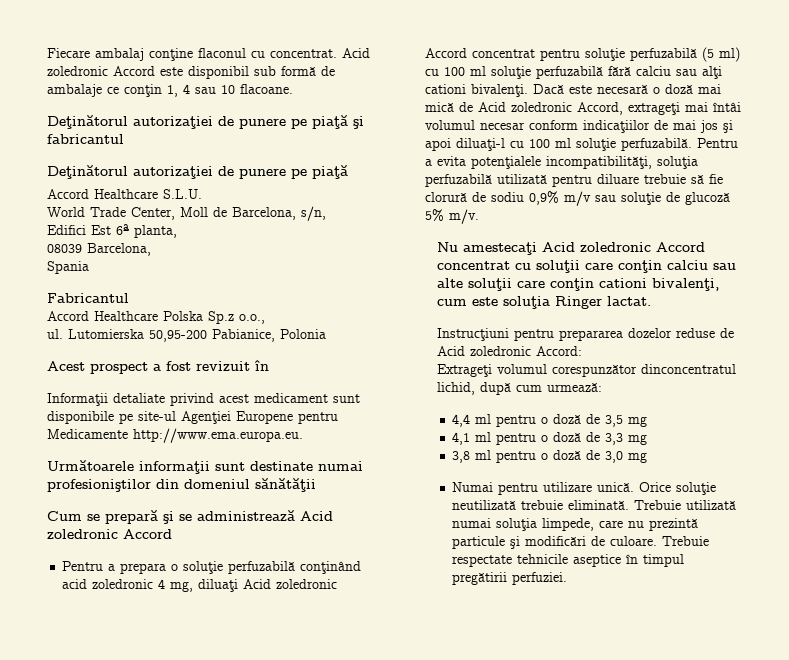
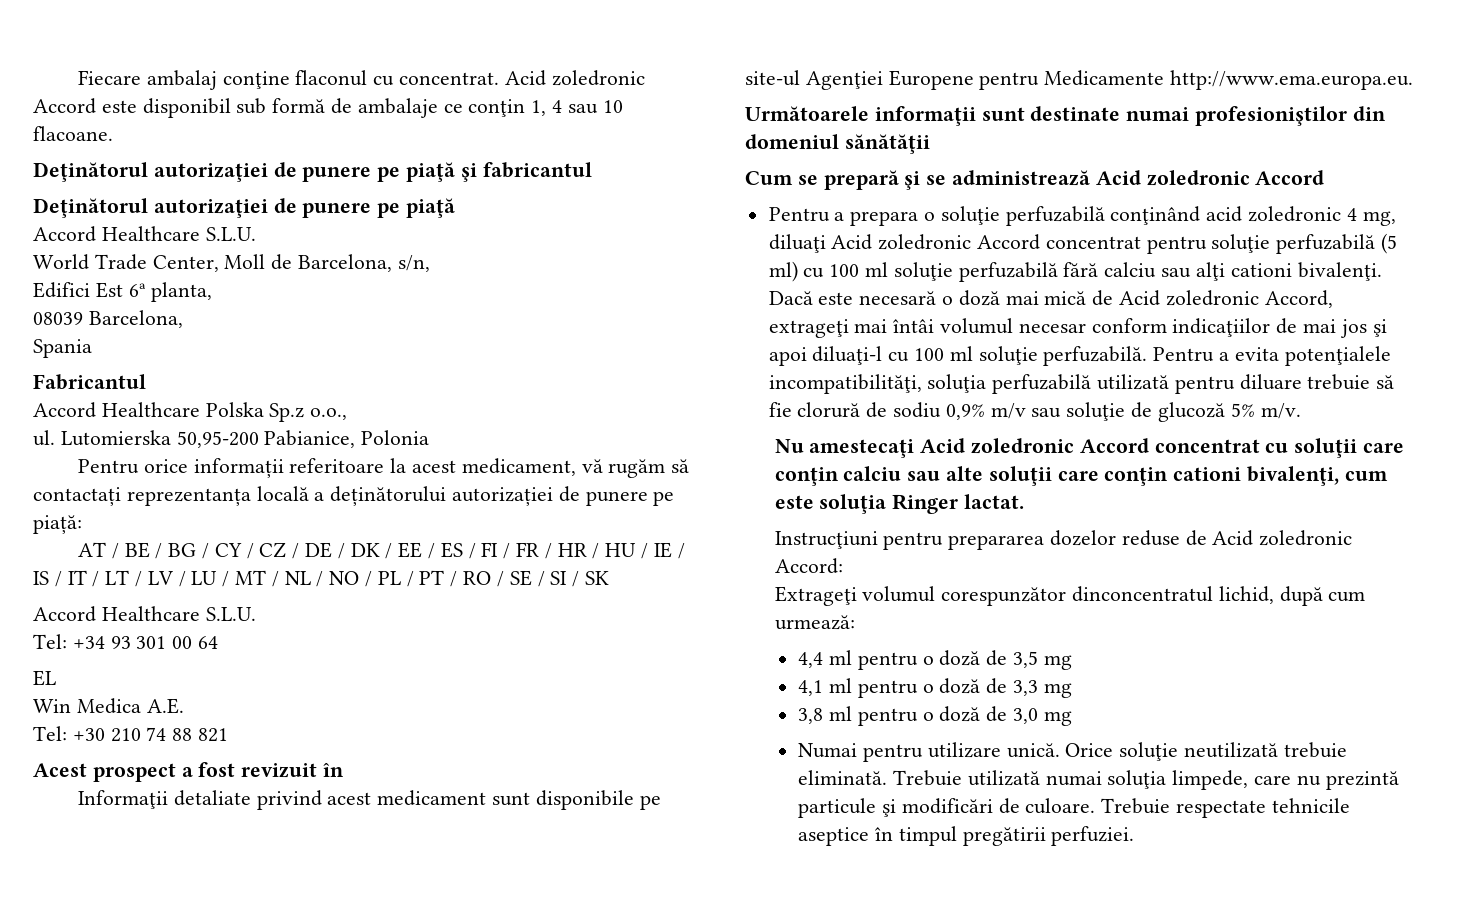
+ Pentru orice informații referitoare la acest medicament, vă rugăm să contactați reprezentanța locală a deținătorului autorizației de punere pe piață:
+ AT / BE / BG / CY / CZ / DE / DK / EE / ES / FI / FR / HR / HU / IE / IS / IT / LT / LV / LU / MT / NL / NO / PL / PT / RO / SE / SI / SK
+ Accord Healthcare S.L.U.
+ Tel: +34 93 301 00 64
+ EL
+ Win Medica Α.Ε.
+ Τel: +30 210 74 88 821

